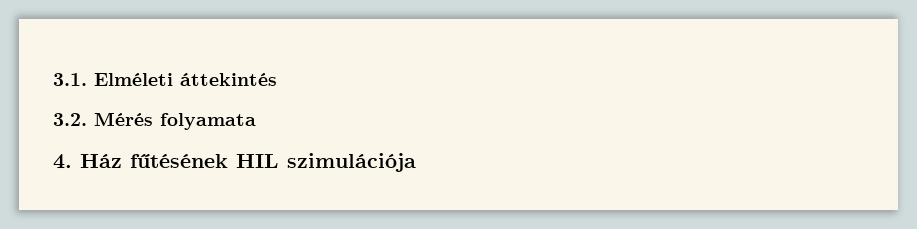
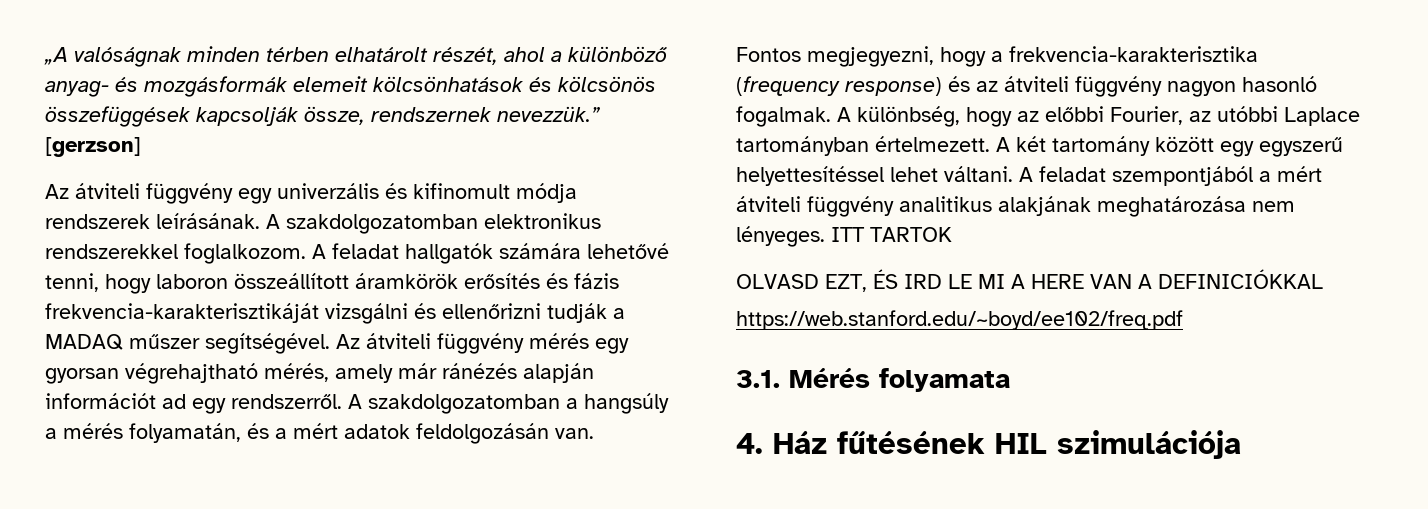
- 3.1. Elméleti áttekintés
- 3.2. Mérés folyamata
+ „A valóságnak minden térben elhatárolt részét, ahol a különböző anyag- és mozgásformák elemeit kölcsönhatások és kölcsönös összefüggések kapcsolják össze, rendszernek nevezzük.” [gerzson]
+ Az átviteli függvény egy univerzális és kifinomult módja rendszerek leírásának. A szakdolgozatomban elektronikus rendszerekkel foglalkozom. A feladat hallgatók számára lehetővé tenni, hogy laboron összeállított áramkörök erősítés és fázis frekvencia-karakterisztikáját vizsgálni és ellenőrizni tudják a MADAQ műszer segítségével. Az átviteli függvény mérés egy gyorsan végrehajtható mérés, amely már ránézés alapján információt ad egy rendszerről. A szakdolgozatomban a hangsúly a mérés folyamatán, és a mért adatok feldolgozásán van.
+ Fontos megjegyezni, hogy a frekvencia-karakterisztika (frequency response) és az átviteli függvény nagyon hasonló fogalmak. A különbség, hogy az előbbi Fourier, az utóbbi Laplace tartományban értelmezett. A két tartomány között egy egyszerű helyettesítéssel lehet váltani. A feladat szempontjából a mért átviteli függvény analitikus alakjának meghatározása nem lényeges. ITT TARTOK
+ OLVASD EZT, ÉS IRD LE MI A HERE VAN A DEFINICIÓKKAL
+ https://web.stanford.edu/~boyd/ee102/freq.pdf
+ 3.1. Mérés folyamata

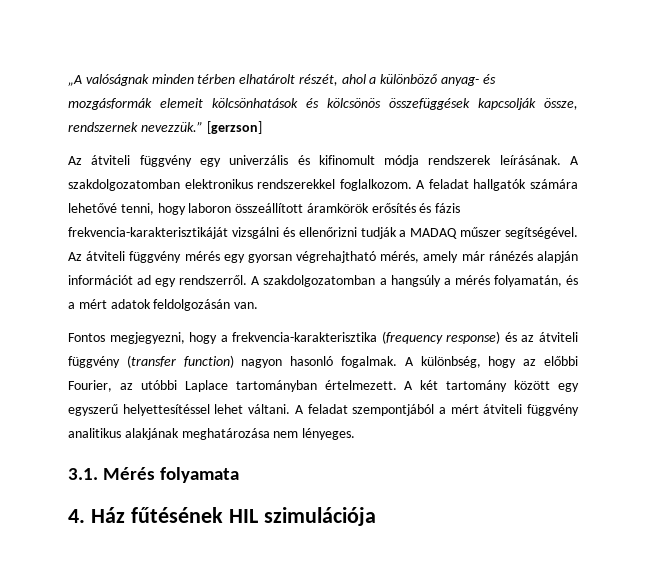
- Fontos megjegyezni, hogy a frekvencia-karakterisztika (frequency response) és az átviteli függvény nagyon hasonló fogalmak.
+ Fontos megjegyezni, hogy a frekvencia-karakterisztika (frequency response) és az átviteli függvény (transfer function) nagyon hasonló fogalmak.
- ITT TARTOK
- OLVASD EZT, ÉS IRD LE MI A HERE VAN A DEFINICIÓKKAL
- https://web.stanford.edu/~boyd/ee102/freq.pdf

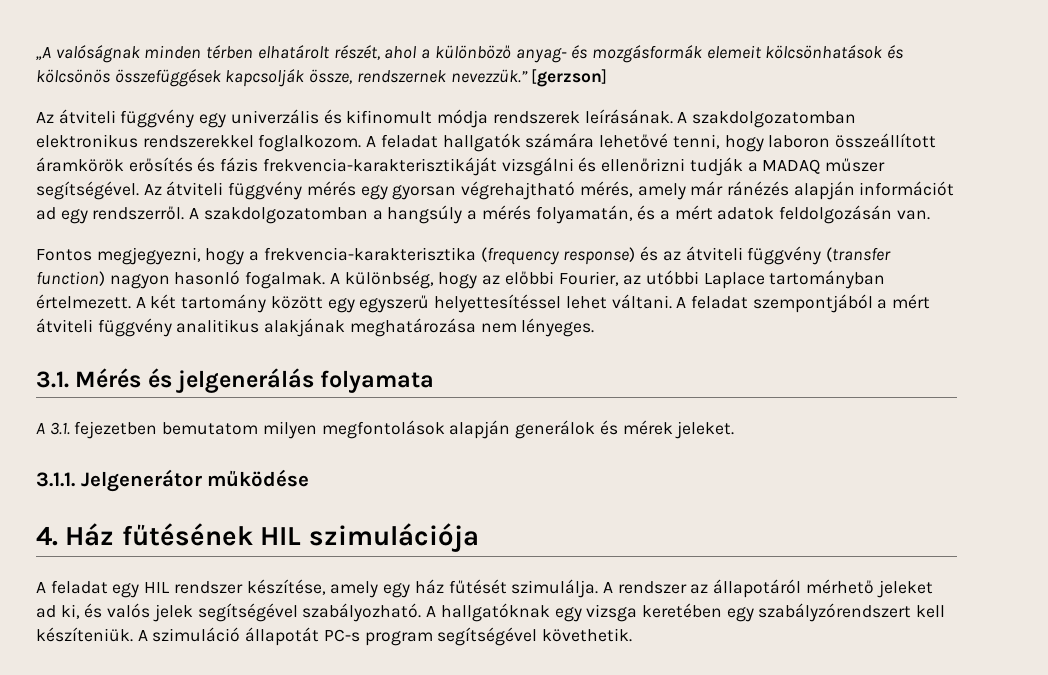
- 3.1. Mérés folyamata
+ 3.1. Mérés és jelgenerálás folyamata
+ A 3.1. fejezetben bemutatom milyen megfontolások alapján generálok és mérek jeleket.
+ 3.1.1. Jelgenerátor működése
+ A feladat egy HIL rendszer készítése, amely egy ház fűtését szimulálja. A rendszer az állapotáról mérhető jeleket ad ki, és valós jelek segítségével szabályozható. A hallgatóknak egy vizsga keretében egy szabályzórendszert kell készíteniük. A szimuláció állapotát PC-s program segítségével követhetik.

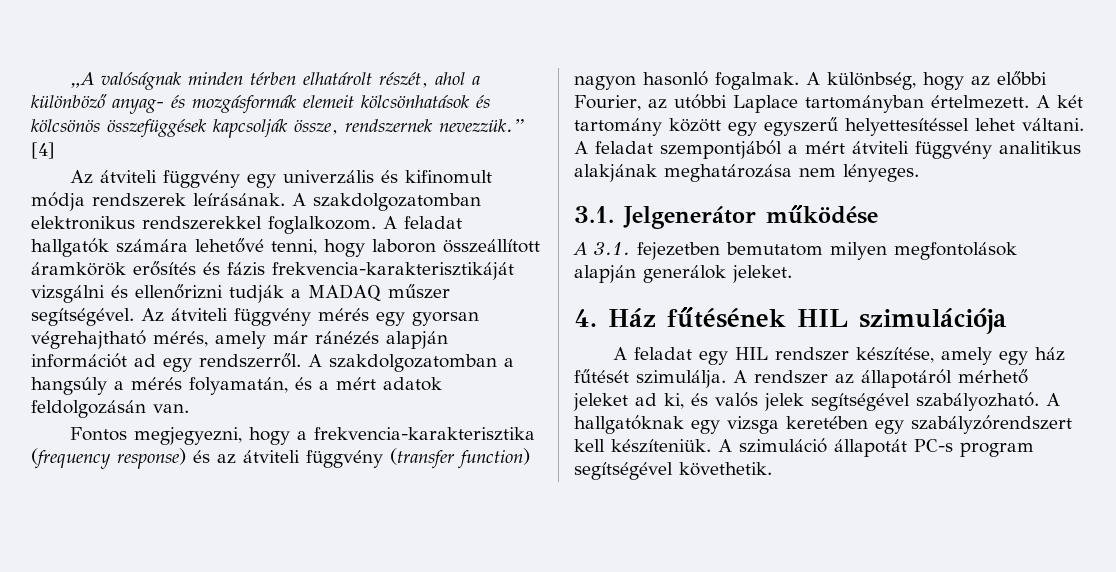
- [gerzson]
+ [4]
- 3.1. Mérés és jelgenerálás folyamata
+ 3.1. Jelgenerátor működése
- A 3.1. fejezetben bemutatom milyen megfontolások alapján generálok és mérek jeleket.
+ A 3.1. fejezetben bemutatom milyen megfontolások alapján generálok jeleket.
- 3.1.1. Jelgenerátor működése

